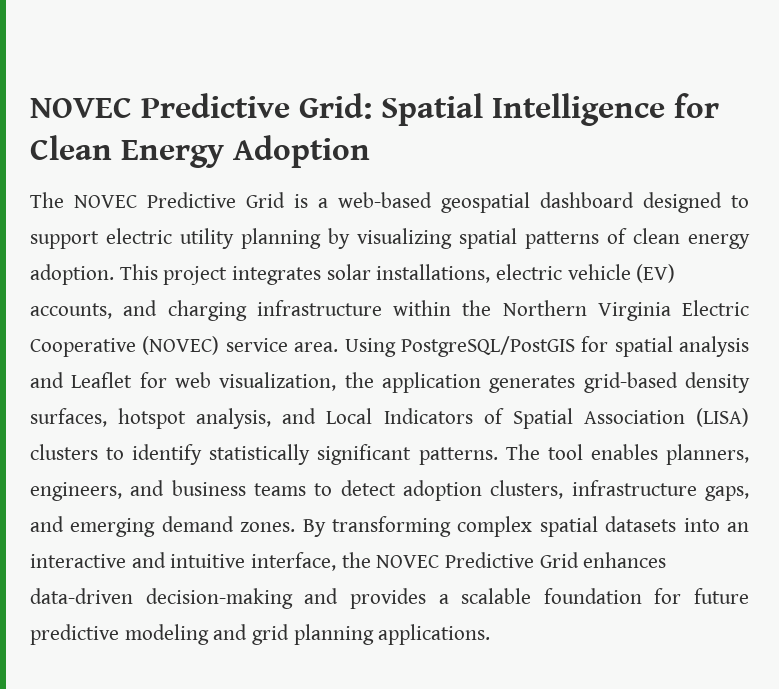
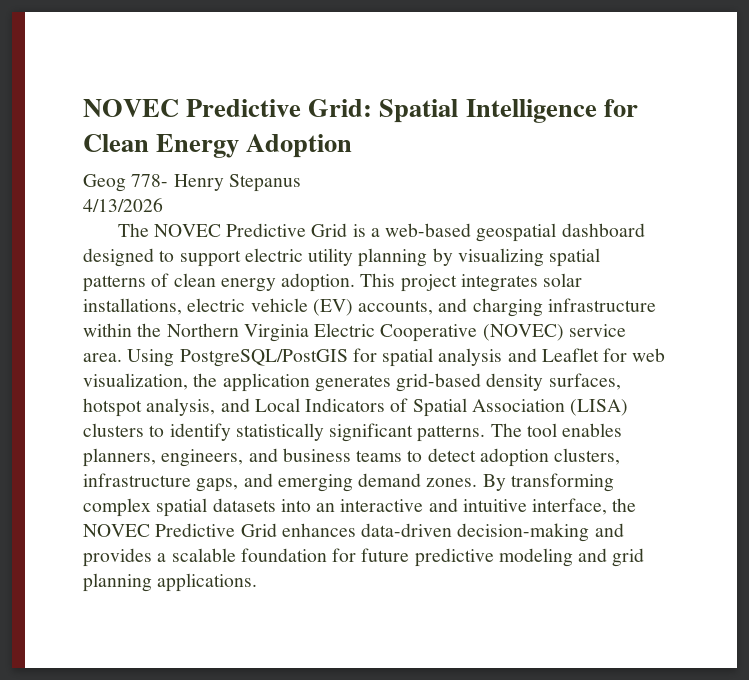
+ Geog 778- Henry Stepanus
+ 4/13/2026

